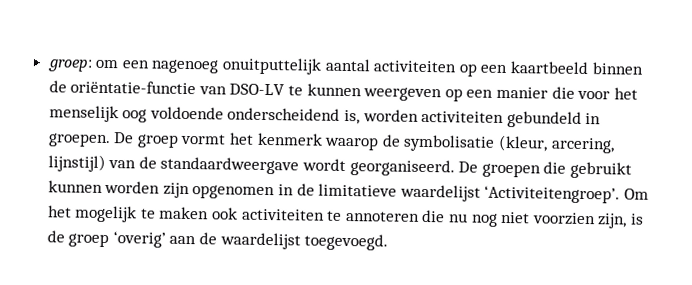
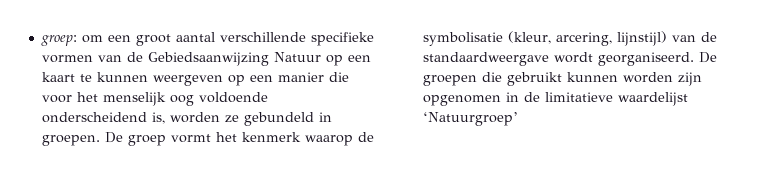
- groep: om een nagenoeg onuitputtelijk aantal activiteiten op een kaartbeeld binnen de oriëntatie-functie van DSO-LV te kunnen weergeven op een manier die voor het menselijk oog voldoende onderscheidend is, worden activiteiten gebundeld in groepen.
+ groep: om een groot aantal verschillende specifieke vormen van de Gebiedsaanwijzing Natuur op een kaart te kunnen weergeven op een manier die voor het menselijk oog voldoende onderscheidend is, worden ze gebundeld in groepen.
- De groepen die gebruikt kunnen worden zijn opgenomen in de limitatieve waardelijst ‘Activiteitengroep’. Om het mogelijk te maken ook activiteiten te annoteren die nu nog niet voorzien zijn, is de groep ‘overig’ aan de waardelijst toegevoegd.
+ De groepen die gebruikt kunnen worden zijn opgenomen in de limitatieve waardelijst ‘Natuurgroep’

